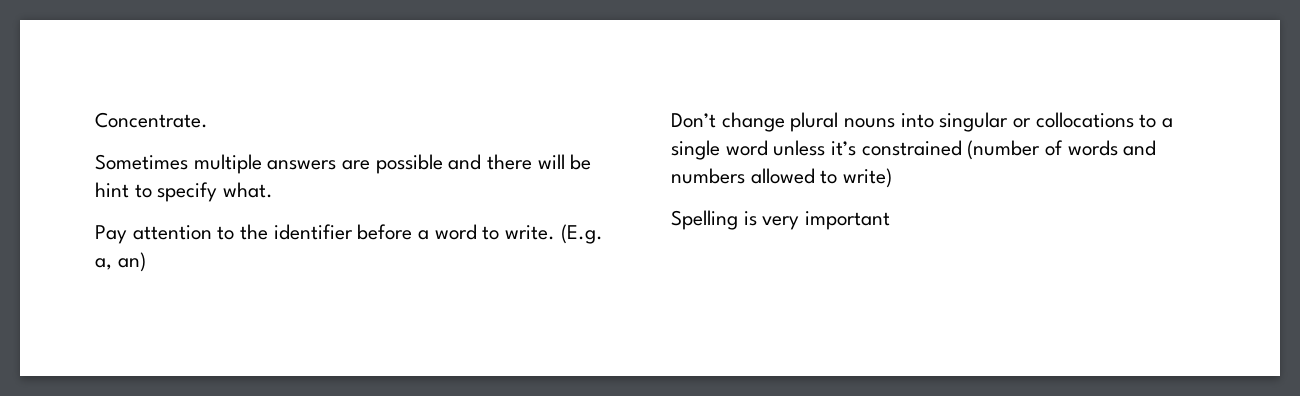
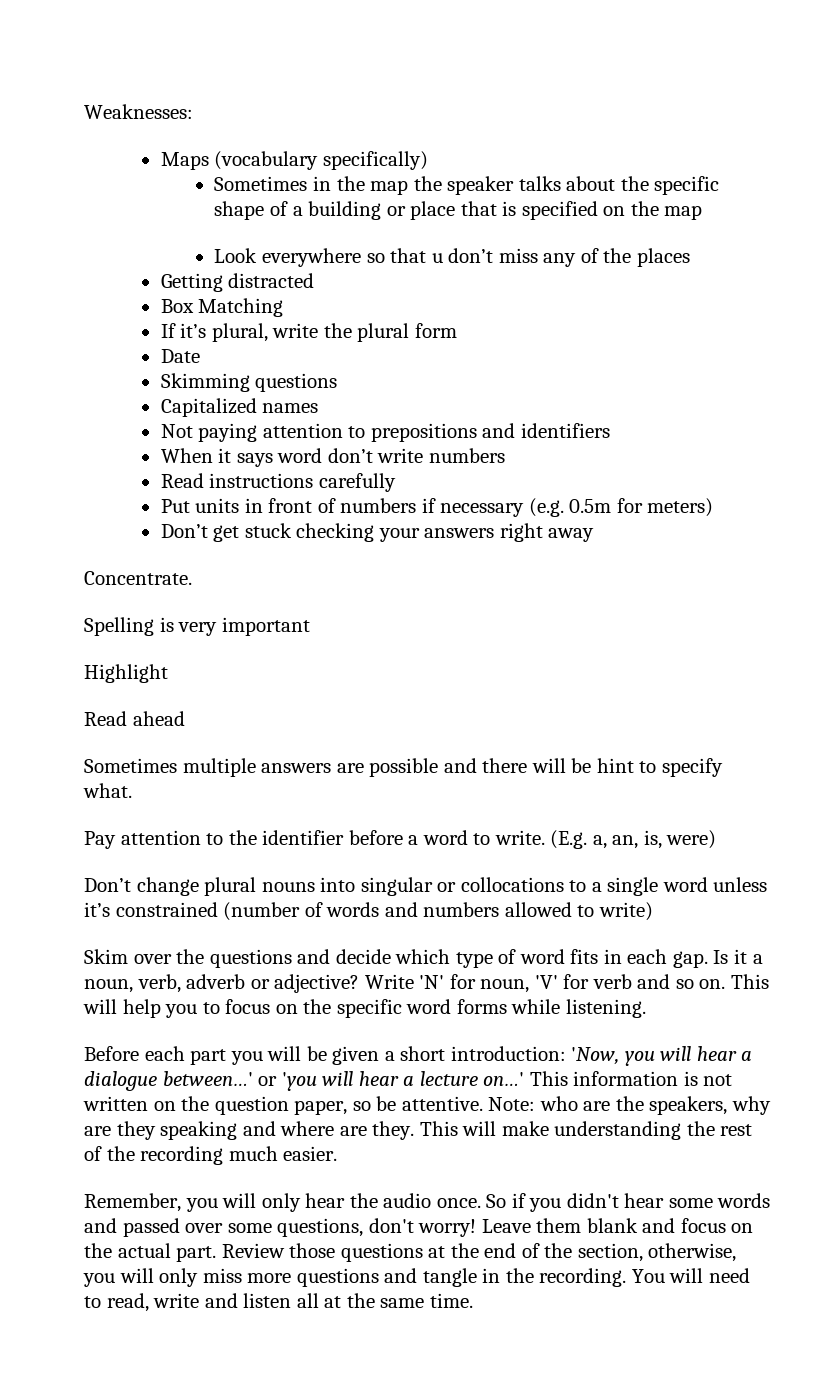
+ Weaknesses:
+ Maps (vocabulary specifically)
+ Sometimes in the map the speaker talks about the specific shape of a building or place that is specified on the map
+ Look everywhere so that u don’t miss any of the places
+ Getting distracted
+ Box Matching
+ If it’s plural, write the plural form
+ Date
+ Skimming questions
+ Capitalized names
+ Not paying attention to prepositions and identifiers
+ When it says word don’t write numbers
+ Read instructions carefully
+ Put units in front of numbers if necessary (e.g. 0.5m for meters)
+ Don’t get stuck checking your answers right away
  Concentrate.
+ Spelling is very important
+ Highlight
+ Read ahead
- (E.g. a, an)
+ (E.g. a, an, is, were)
- Spelling is very important
+ Skim over the questions and decide which type of word fits in each gap. Is it a noun, verb, adverb or adjective? Write 'N' for noun, 'V' for verb and so on. This will help you to focus on the specific word forms while listening.
+ Before each part you will be given a short introduction: 'Now, you will hear a dialogue between…' or 'you will hear a lecture on…' This information is not written on the question paper, so be attentive. Note: who are the speakers, why are they speaking and where are they. This will make understanding the rest of the recording much easier.
+ Remember, you will only hear the audio once. So if you didn't hear some words and passed over some questions, don't worry! Leave them blank and focus on the actual part. Review those questions at the end of the section, otherwise, you will only miss more questions and tangle in the recording. You will need to read, write and listen all at the same time.

